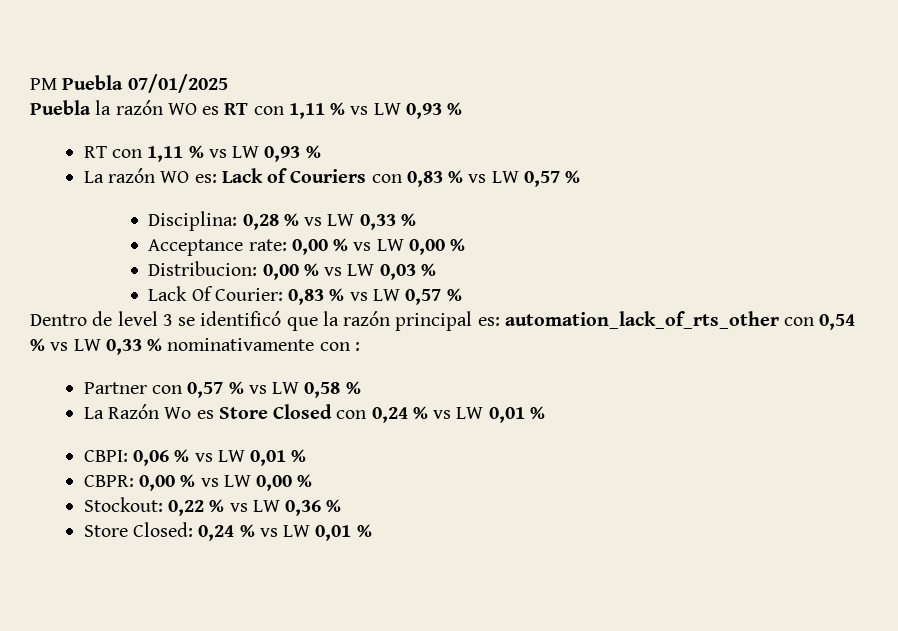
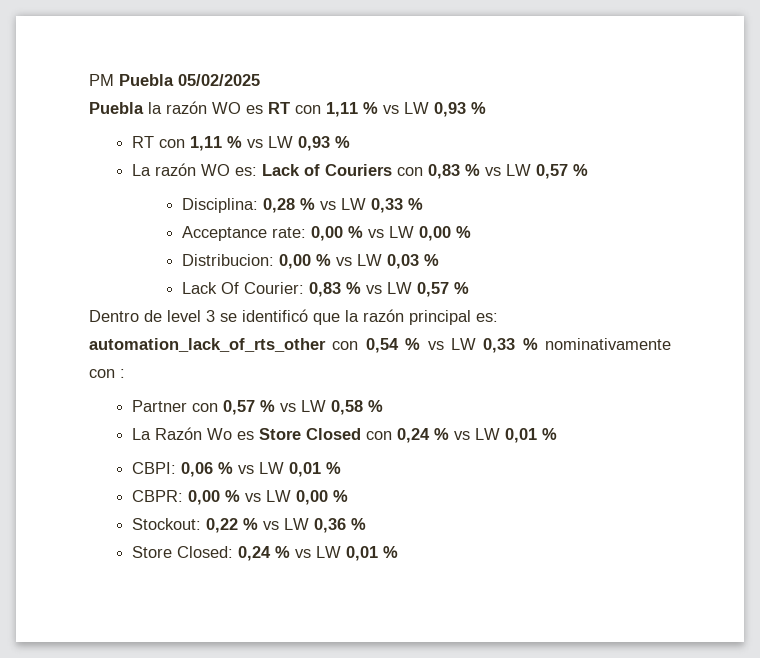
- PM Puebla 07/01/2025
+ PM Puebla 05/02/2025

